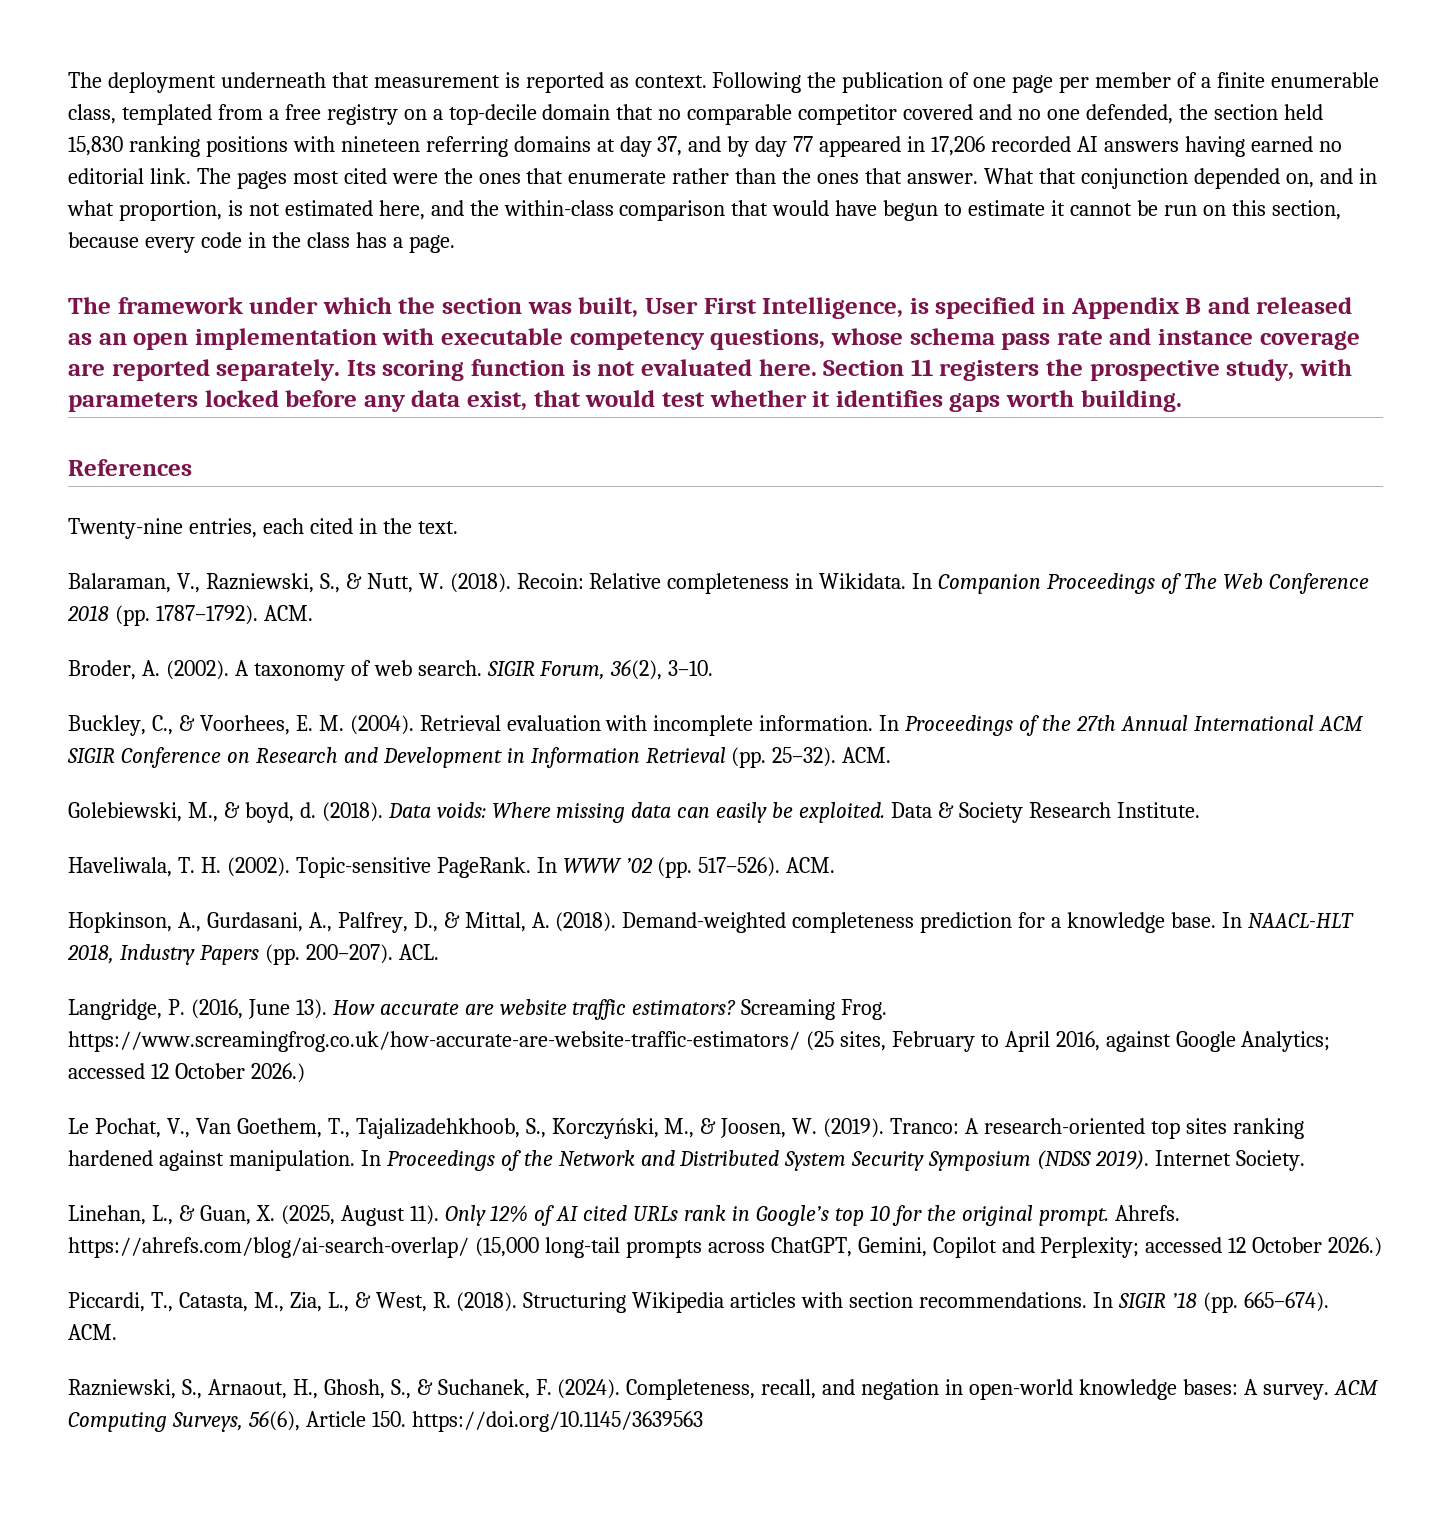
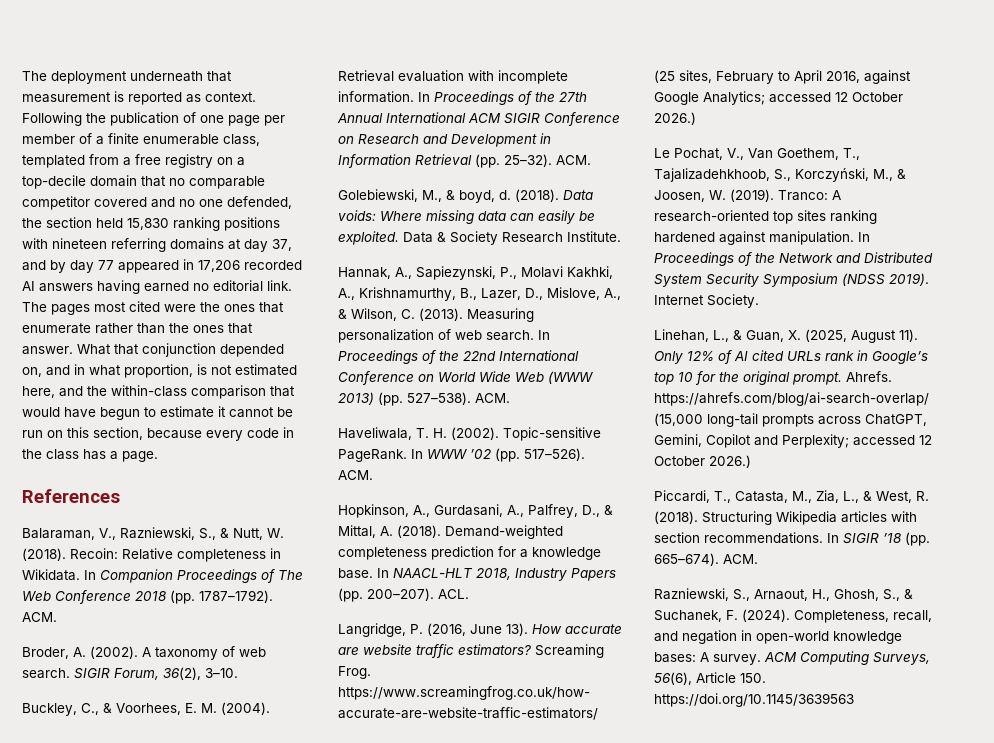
- The framework under which the section was built, User First Intelligence, is specified in Appendix B and released as an open implementation with executable competency questions, whose schema pass rate and instance coverage are reported separately. Its scoring function is not evaluated here. Section 11 registers the prospective study, with parameters locked before any data exist, that would test whether it identifies gaps worth building.
  References
- Twenty-nine entries, each cited in the text.
+ Hannak, A., Sapiezynski, P., Molavi Kakhki, A., Krishnamurthy, B., Lazer, D., Mislove, A., & Wilson, C. (2013). Measuring personalization of web search. In Proceedings of the 22nd International Conference on World Wide Web (WWW 2013) (pp. 527–538). ACM.

